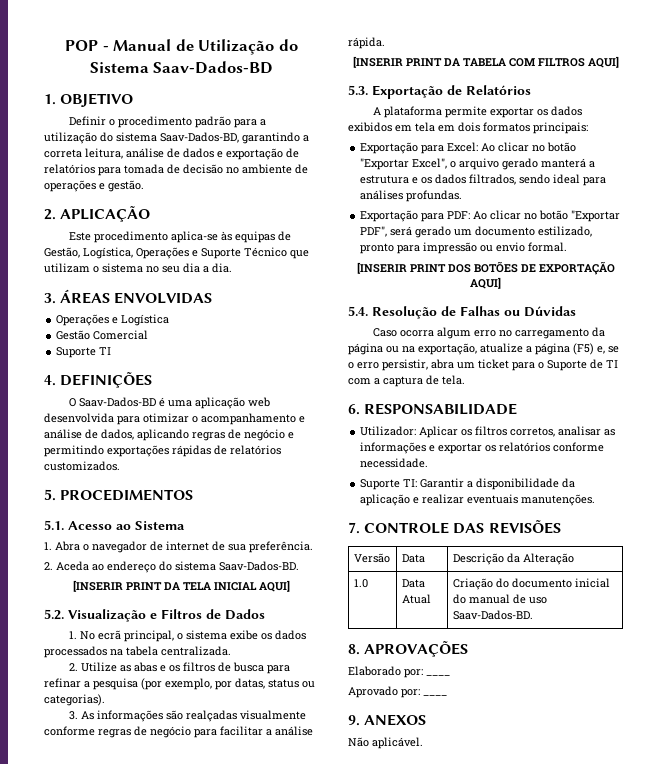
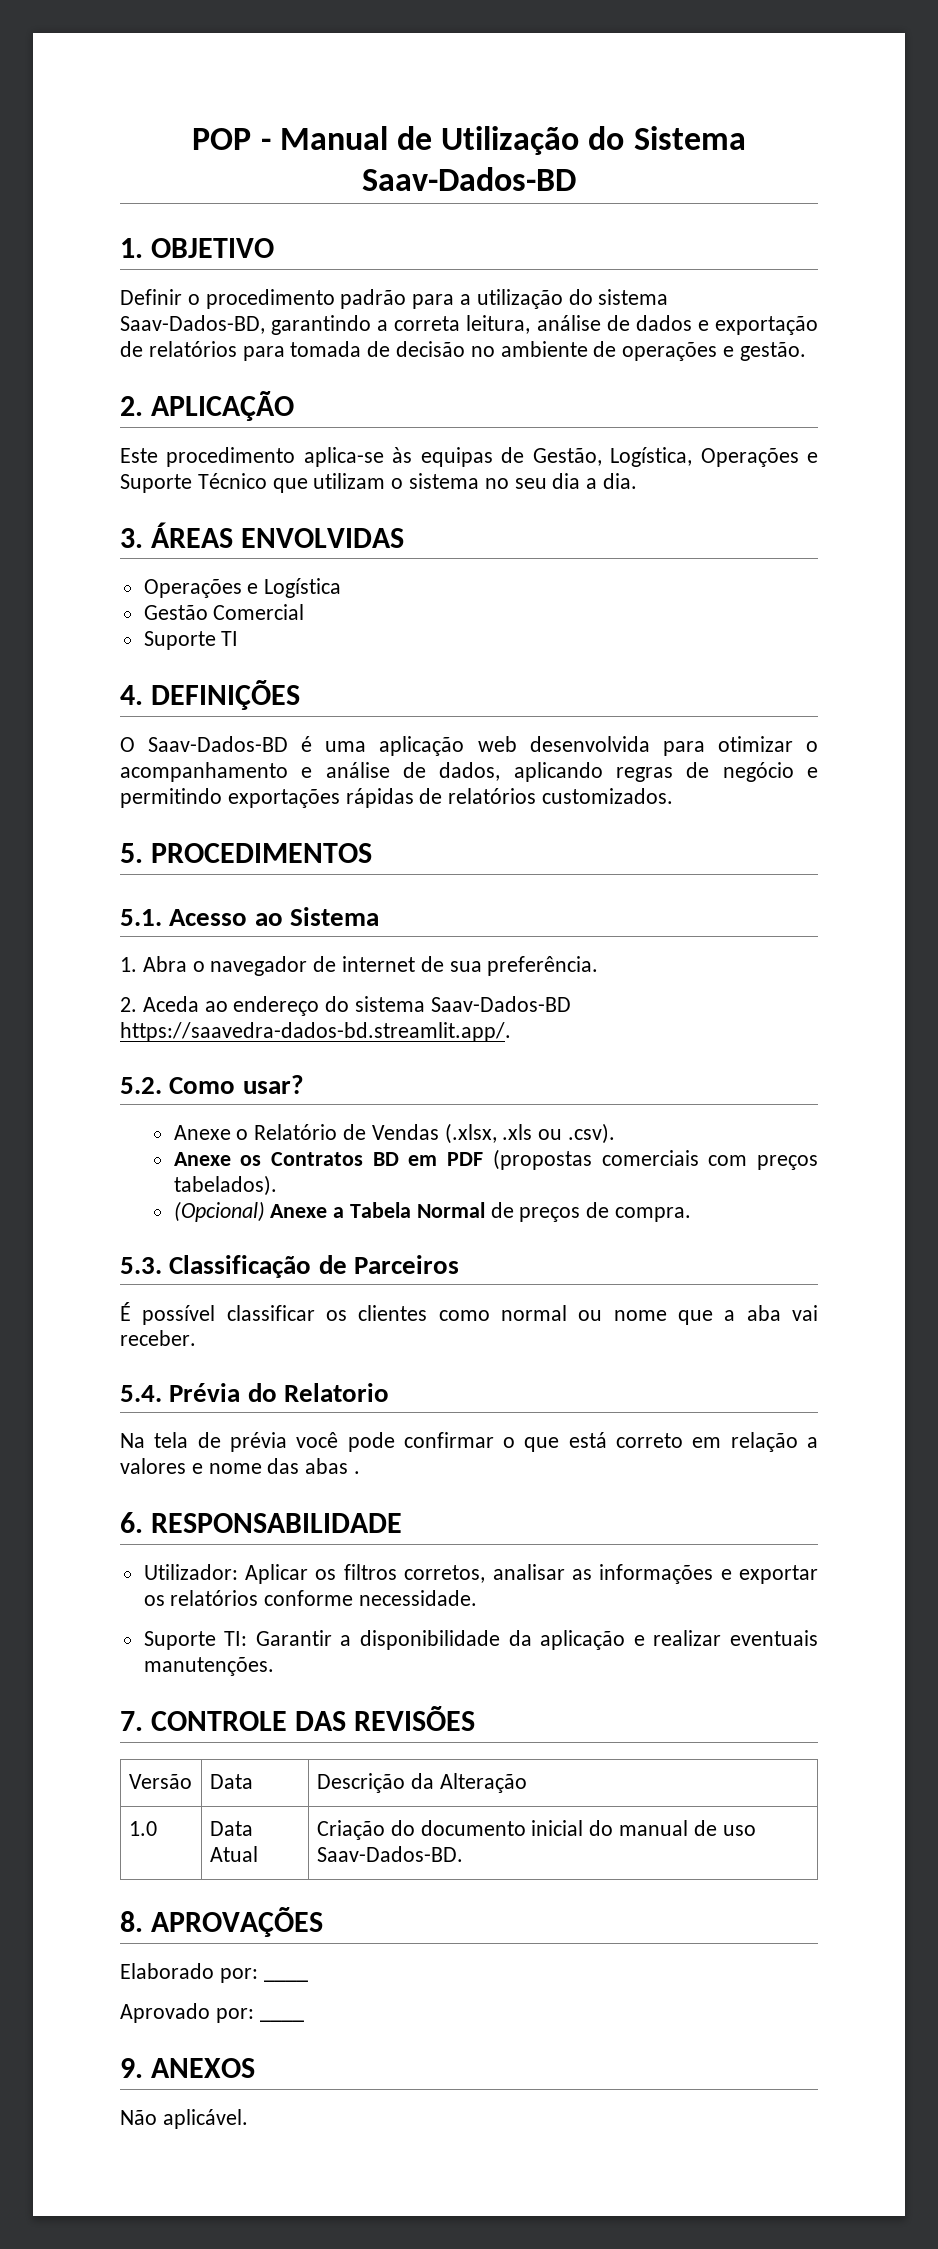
- 2. Aceda ao endereço do sistema Saav-Dados-BD.
- [INSERIR PRINT DA TELA INICIAL AQUI]
- 5.2. Visualização e Filtros de Dados
- 1. No ecrã principal, o sistema exibe os dados processados na tabela centralizada.
- 2. Utilize as abas e os filtros de busca para refinar a pesquisa (por exemplo, por datas, status ou categorias).
- 3. As informações são realçadas visualmente conforme regras de negócio para facilitar a análise rápida.
- [INSERIR PRINT DA TABELA COM FILTROS AQUI]
- 5.3. Exportação de Relatórios
- A plataforma permite exportar os dados exibidos em tela em dois formatos principais:
- Exportação para Excel: Ao clicar no botão "Exportar Excel", o arquivo gerado manterá a estrutura e os dados filtrados, sendo ideal para análises profundas.
- Exportação para PDF: Ao clicar no botão "Exportar PDF", será gerado um documento estilizado, pronto para impressão ou envio formal.
- [INSERIR PRINT DOS BOTÕES DE EXPORTAÇÃO AQUI]
- 5.4. Resolução de Falhas ou Dúvidas
- Caso ocorra algum erro no carregamento da página ou na exportação, atualize a página (F5) e, se o erro persistir, abra um ticket para o Suporte de TI com a captura de tela.
+ 2. Aceda ao endereço do sistema Saav-Dados-BD https://saavedra-dados-bd.streamlit.app/.
+ 5.2. Como usar?
+ Anexe o Relatório de Vendas (.xlsx, .xls ou .csv).
+ Anexe os Contratos BD em PDF (propostas comerciais com preços tabelados).
+ (Opcional) Anexe a Tabela Normal de preços de compra.
+ 5.3. Classificação de Parceiros
+ É possível classificar os clientes como normal ou nome que a aba vai receber.
+ 5.4. Prévia do Relatorio
+ Na tela de prévia você pode confirmar o que está correto em relação a valores e nome das abas .

